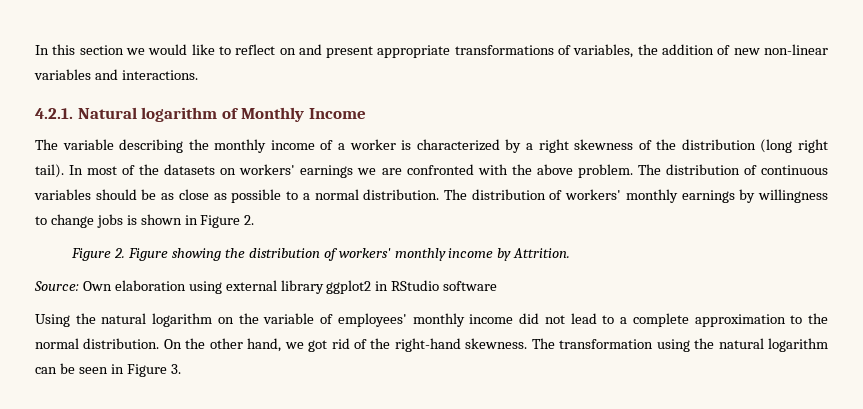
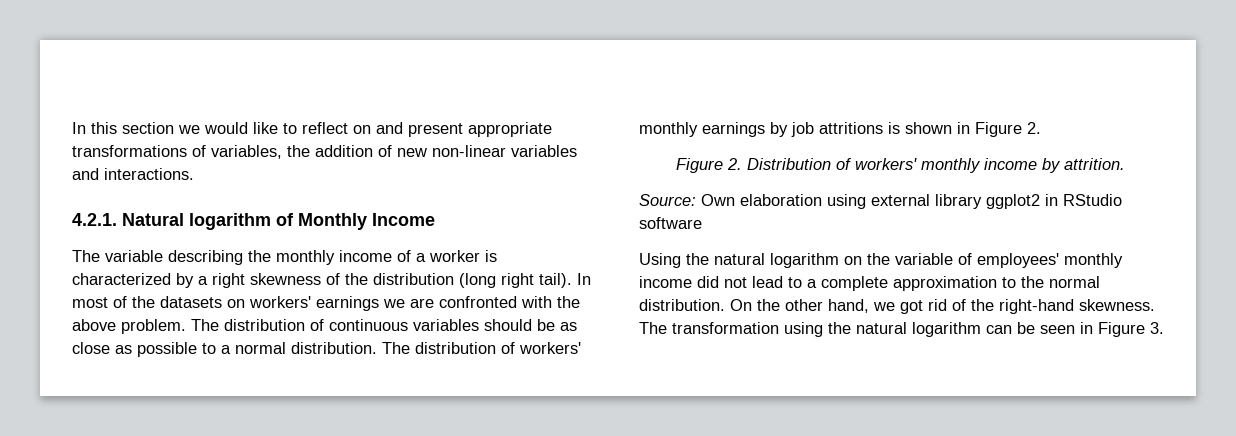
- The distribution of workers' monthly earnings by willingness to change jobs is shown in Figure 2.
+ The distribution of workers' monthly earnings by job attritions is shown in Figure 2.
- Figure 2. Figure showing the distribution of workers' monthly income by Attrition.
+ Figure 2. Distribution of workers' monthly income by attrition.

